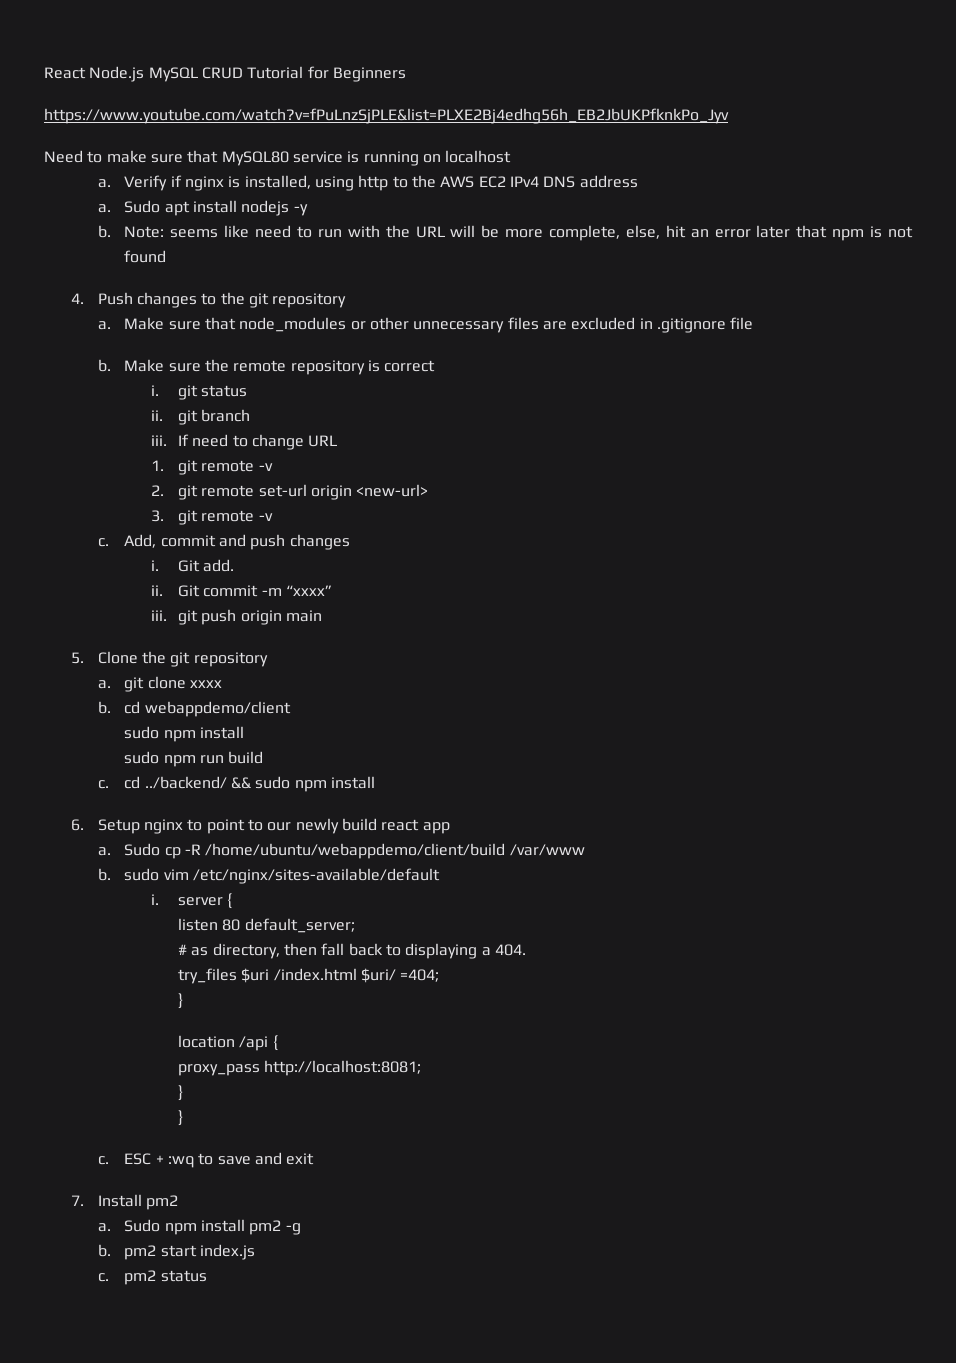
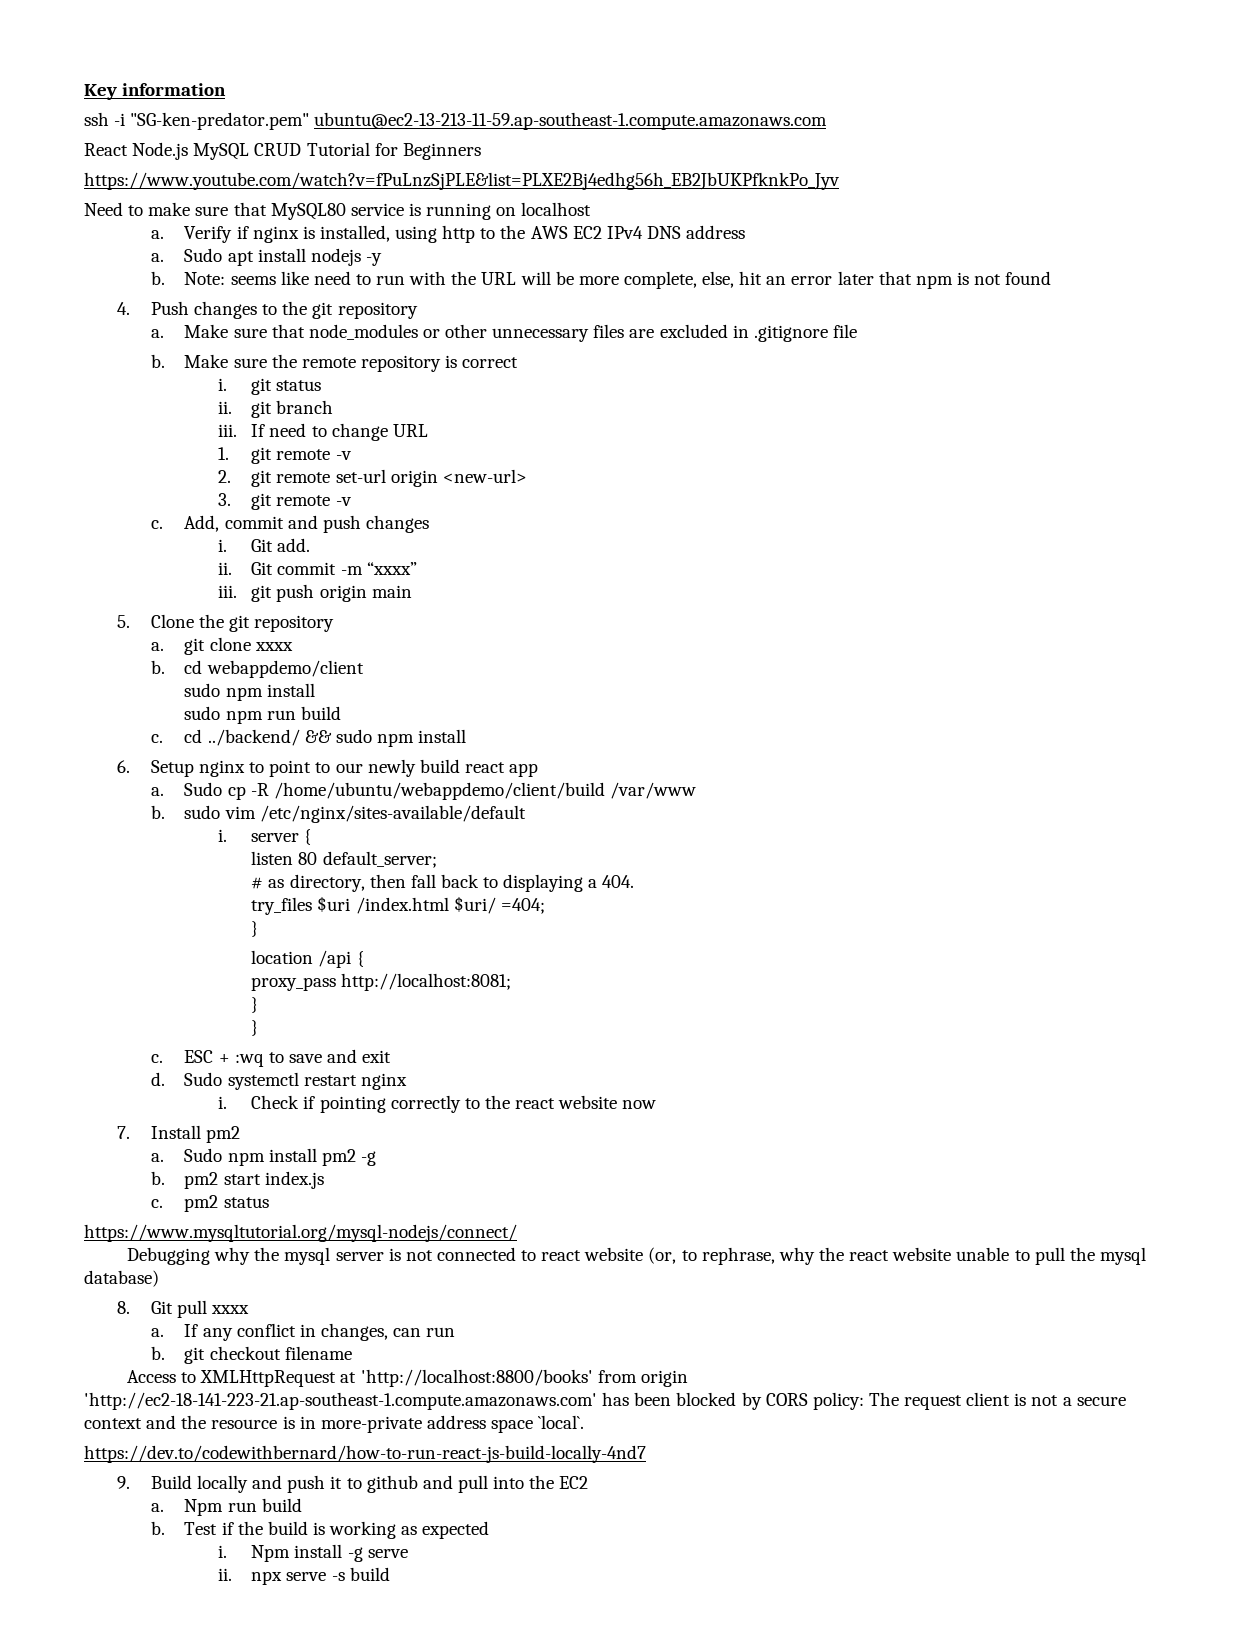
+ Key information
+ ssh -i "SG-ken-predator.pem" ubuntu@ec2-13-213-11-59.ap-southeast-1.compute.amazonaws.com
+ d. Sudo systemctl restart nginx
+ i. Check if pointing correctly to the react website now
+ https://www.mysqltutorial.org/mysql-nodejs/connect/
+ Debugging why the mysql server is not connected to react website (or, to rephrase, why the react website unable to pull the mysql database)
+ 8. Git pull xxxx
+ a. If any conflict in changes, can run
+ b. git checkout filename
+ Access to XMLHttpRequest at 'http://localhost:8800/books' from origin 'http://ec2-18-141-223-21.ap-southeast-1.compute.amazonaws.com' has been blocked by CORS policy: The request client is not a secure context and the resource is in more-private address space `local`.
+ https://dev.to/codewithbernard/how-to-run-react-js-build-locally-4nd7
+ 9. Build locally and push it to github and pull into the EC2
+ a. Npm run build
+ b. Test if the build is working as expected
+ i. Npm install -g serve
+ ii. npx serve -s build

